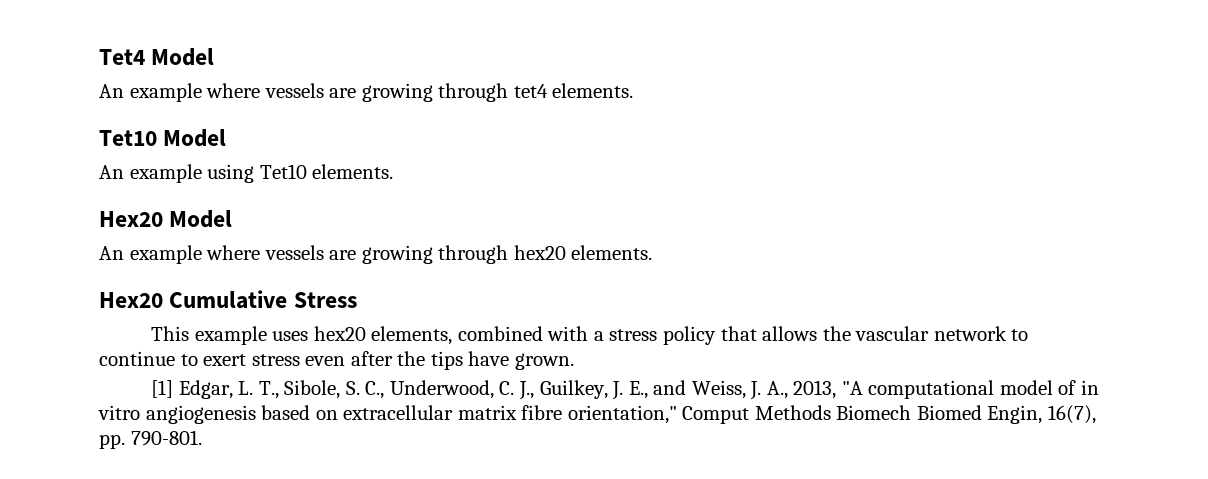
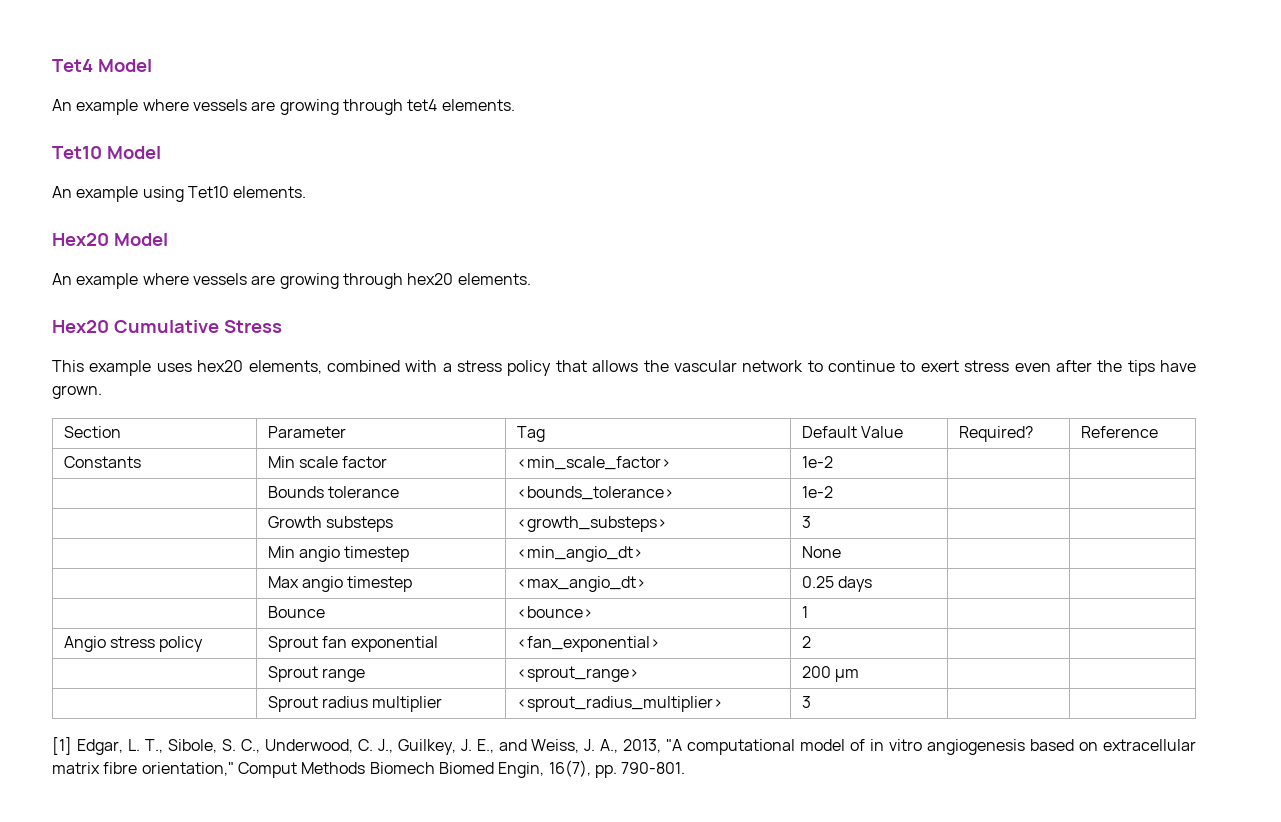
+ Section | Parameter | Tag | Default Value | Required? | Reference
+ Constants | Min scale factor | <min_scale_factor> | 1e-2 | |
+ | Bounds tolerance | <bounds_tolerance> | 1e-2 | |
+ | Growth substeps | <growth_substeps> | 3 | |
+ | Min angio timestep | <min_angio_dt> | None | |
+ | Max angio timestep | <max_angio_dt> | 0.25 days | |
+ | Bounce | <bounce> | 1 | |
+ Angio stress policy | Sprout fan exponential | <fan_exponential> | 2 | |
+ | Sprout range | <sprout_range> | 200 μm | |
+ | Sprout radius multiplier | <sprout_radius_multiplier> | 3 | |

